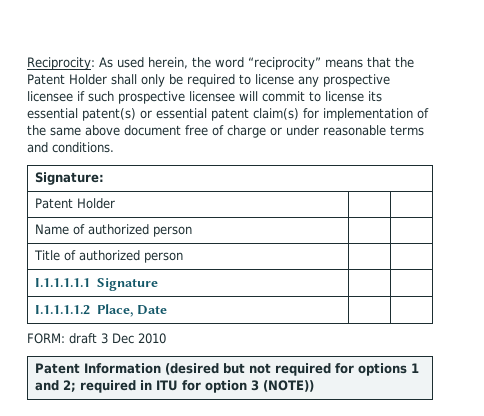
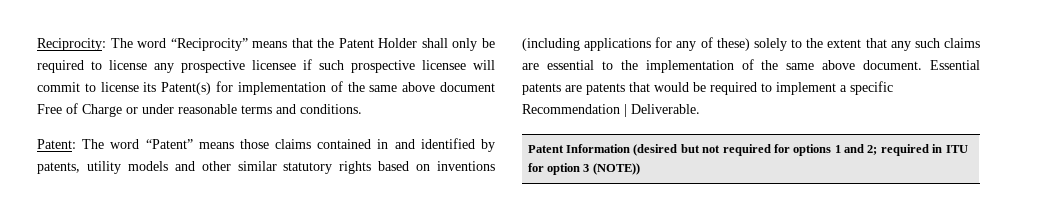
- Reciprocity: As used herein, the word “reciprocity” means that the Patent Holder shall only be required to license any prospective licensee if such prospective licensee will commit to license its essential patent(s) or essential patent claim(s) for implementation of the same above document free of charge or under reasonable terms and conditions.
+ Reciprocity: The word “Reciprocity” means that the Patent Holder shall only be required to license any prospective licensee if such prospective licensee will commit to license its Patent(s) for implementation of the same above document Free of Charge or under reasonable terms and conditions.
- Signature:
- Patent Holder | |
- Name of authorized person | |
- Title of authorized person | |
- I.1.1.1.1.1 Signature | |
- I.1.1.1.1.2 Place, Date | |
- FORM: draft 3 Dec 2010
+ Patent: The word “Patent” means those claims contained in and identified by patents, utility models and other similar statutory rights based on inventions (including applications for any of these) solely to the extent that any such claims are essential to the implementation of the same above document. Essential patents are patents that would be required to implement a specific Recommendation | Deliverable.

